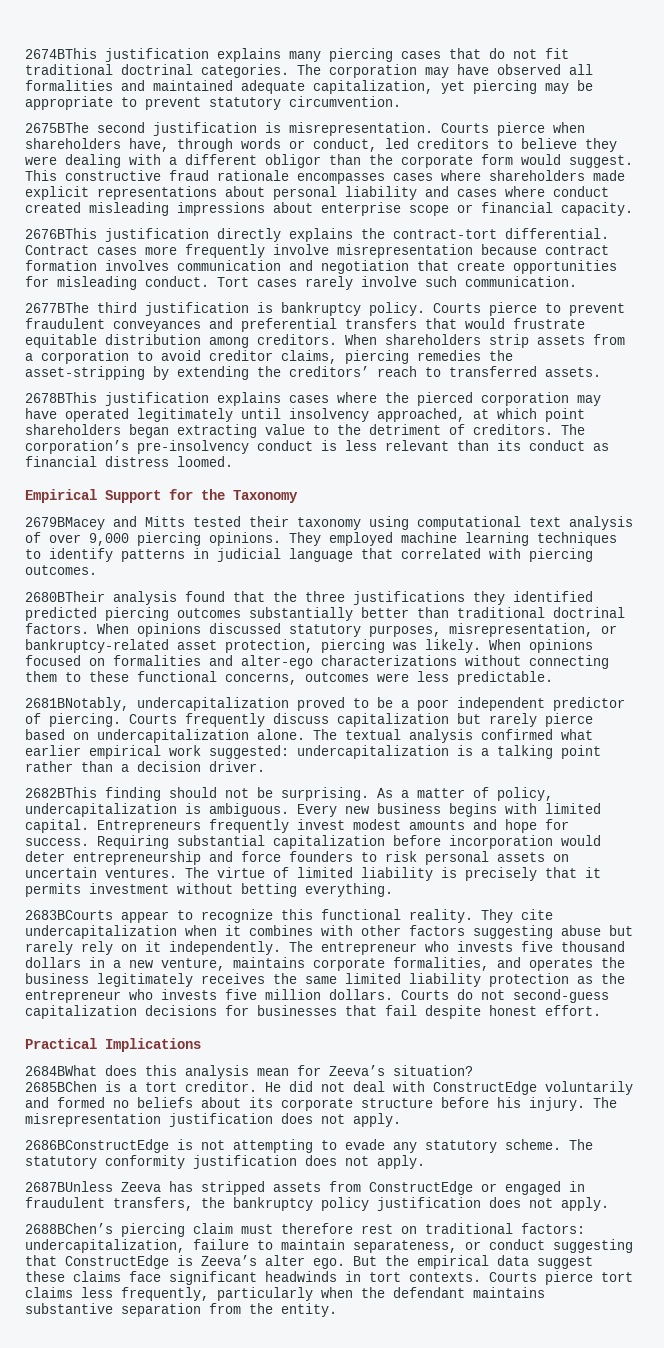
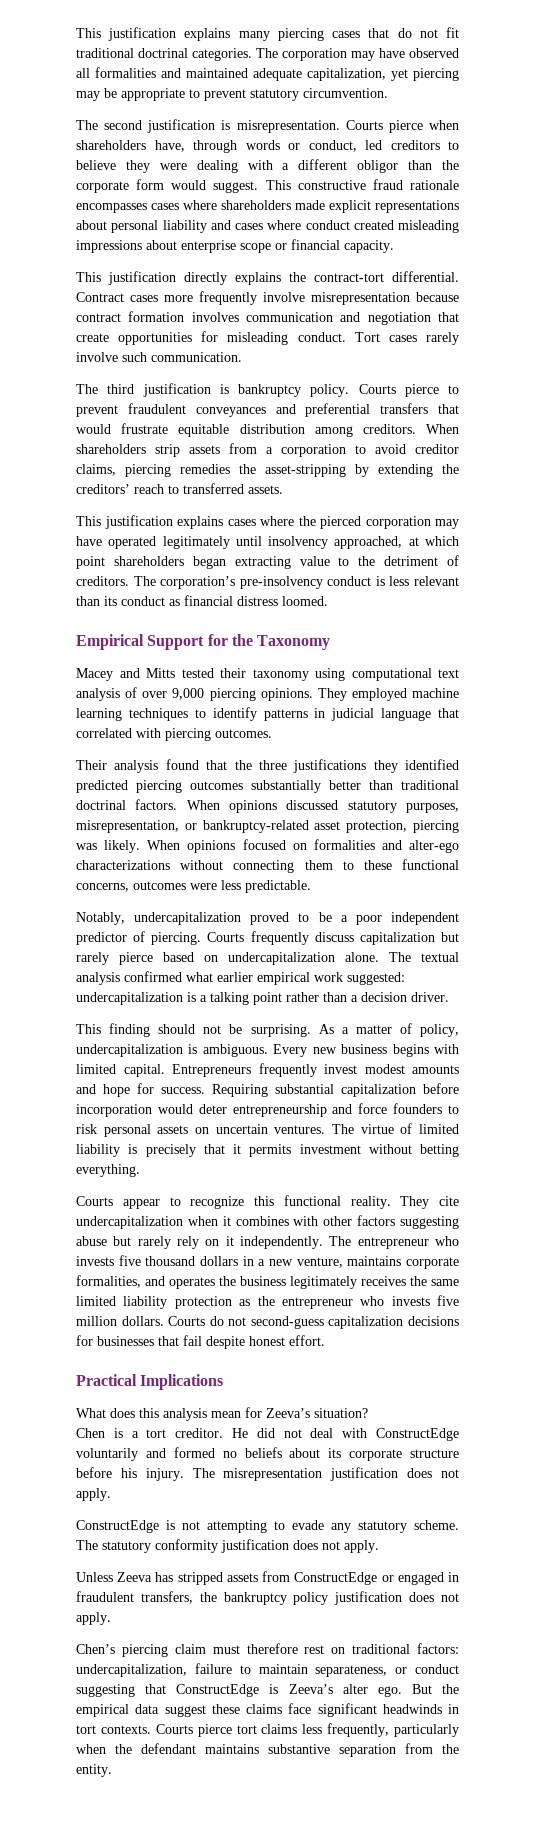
- 2674BThis justification explains many piercing cases that do not fit traditional doctrinal categories.
+ This justification explains many piercing cases that do not fit traditional doctrinal categories.
- 2675BThe second justification is misrepresentation.
+ The second justification is misrepresentation.
- 2676BThis justification directly explains the contract-tort differential.
+ This justification directly explains the contract-tort differential.
- 2677BThe third justification is bankruptcy policy.
+ The third justification is bankruptcy policy.
- 2678BThis justification explains cases where the pierced corporation may have operated legitimately until insolvency approached, at which point shareholders began extracting value to the detriment of creditors.
+ This justification explains cases where the pierced corporation may have operated legitimately until insolvency approached, at which point shareholders began extracting value to the detriment of creditors.
- 2679BMacey and Mitts tested their taxonomy using computational text analysis of over 9,000 piercing opinions.
+ Macey and Mitts tested their taxonomy using computational text analysis of over 9,000 piercing opinions.
- 2680BTheir analysis found that the three justifications they identified predicted piercing outcomes substantially better than traditional doctrinal factors.
+ Their analysis found that the three justifications they identified predicted piercing outcomes substantially better than traditional doctrinal factors.
- 2681BNotably, undercapitalization proved to be a poor independent predictor of piercing.
+ Notably, undercapitalization proved to be a poor independent predictor of piercing.
- 2682BThis finding should not be surprising.
+ This finding should not be surprising.
- 2683BCourts appear to recognize this functional reality.
+ Courts appear to recognize this functional reality.
- 2684BWhat does this analysis mean for Zeeva’s situation?
+ What does this analysis mean for Zeeva’s situation?
- 2685BChen is a tort creditor.
+ Chen is a tort creditor.
- 2686BConstructEdge is not attempting to evade any statutory scheme.
+ ConstructEdge is not attempting to evade any statutory scheme.
- 2687BUnless Zeeva has stripped assets from ConstructEdge or engaged in fraudulent transfers, the bankruptcy policy justification does not apply.
+ Unless Zeeva has stripped assets from ConstructEdge or engaged in fraudulent transfers, the bankruptcy policy justification does not apply.
- 2688BChen’s piercing claim must therefore rest on traditional factors: undercapitalization, failure to maintain separateness, or conduct suggesting that ConstructEdge is Zeeva’s alter ego.
+ Chen’s piercing claim must therefore rest on traditional factors: undercapitalization, failure to maintain separateness, or conduct suggesting that ConstructEdge is Zeeva’s alter ego.

